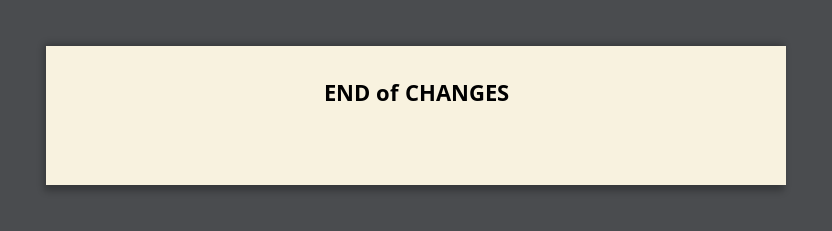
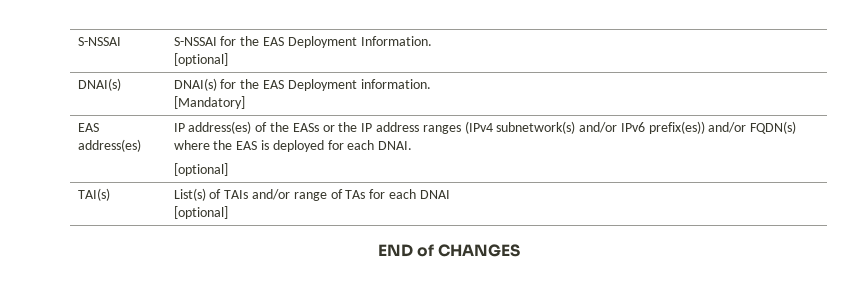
+ S-NSSAI | S-NSSAI for the EAS Deployment Information.
+ [optional]
+ DNAI(s) | DNAI(s) for the EAS Deployment information.
+ [Mandatory]
+ EAS address(es) | IP address(es) of the EASs or the IP address ranges (IPv4 subnetwork(s) and/or IPv6 prefix(es)) and/or FQDN(s) where the EAS is deployed for each DNAI.
+ [optional]
+ TAI(s) | List(s) of TAIs and/or range of TAs for each DNAI
+ [optional]

